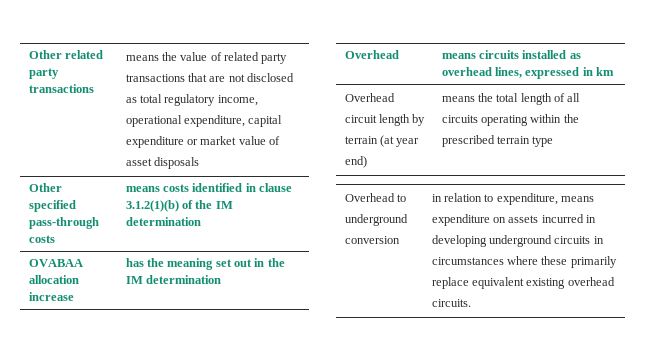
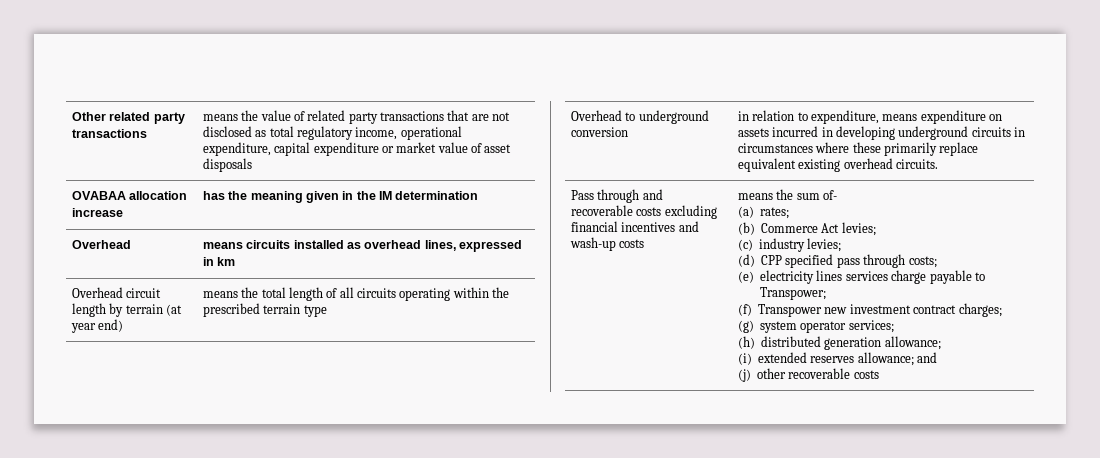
- Other specified pass-through costs | means costs identified in clause 3.1.2(1)(b) of the IM determination
- OVABAA allocation increase | has the meaning set out in the IM determination
+ OVABAA allocation increase | has the meaning given in the IM determination
+ Pass through and recoverable costs excluding financial incentives and wash-up costs | means the sum of-
+ (a) rates;
+ (b) Commerce Act levies;
+ (c) industry levies;
+ (d) CPP specified pass through costs;
+ (e) electricity lines services charge payable to Transpower;
+ (f) Transpower new investment contract charges;
+ (g) system operator services;
+ (h) distributed generation allowance;
+ (i) extended reserves allowance; and
+ (j) other recoverable costs

